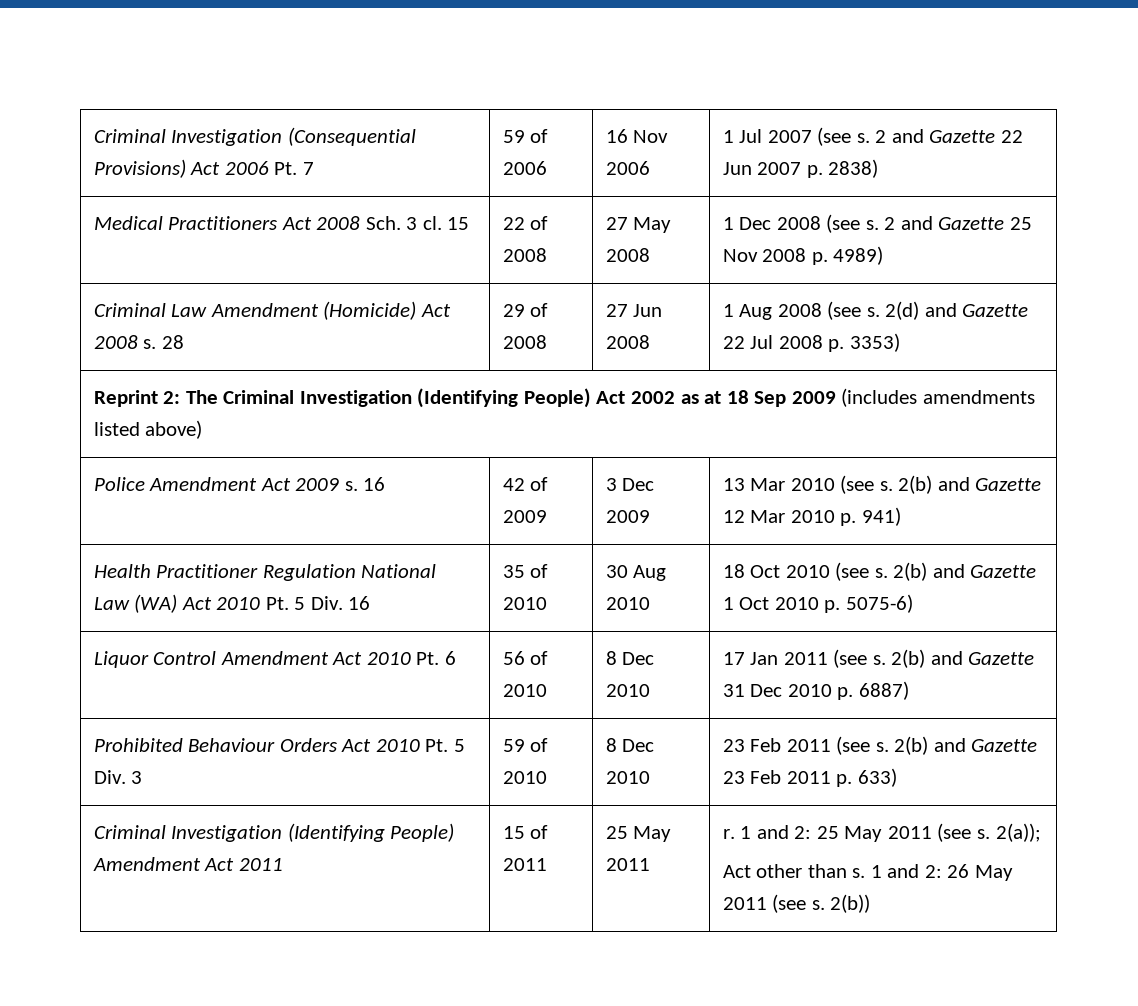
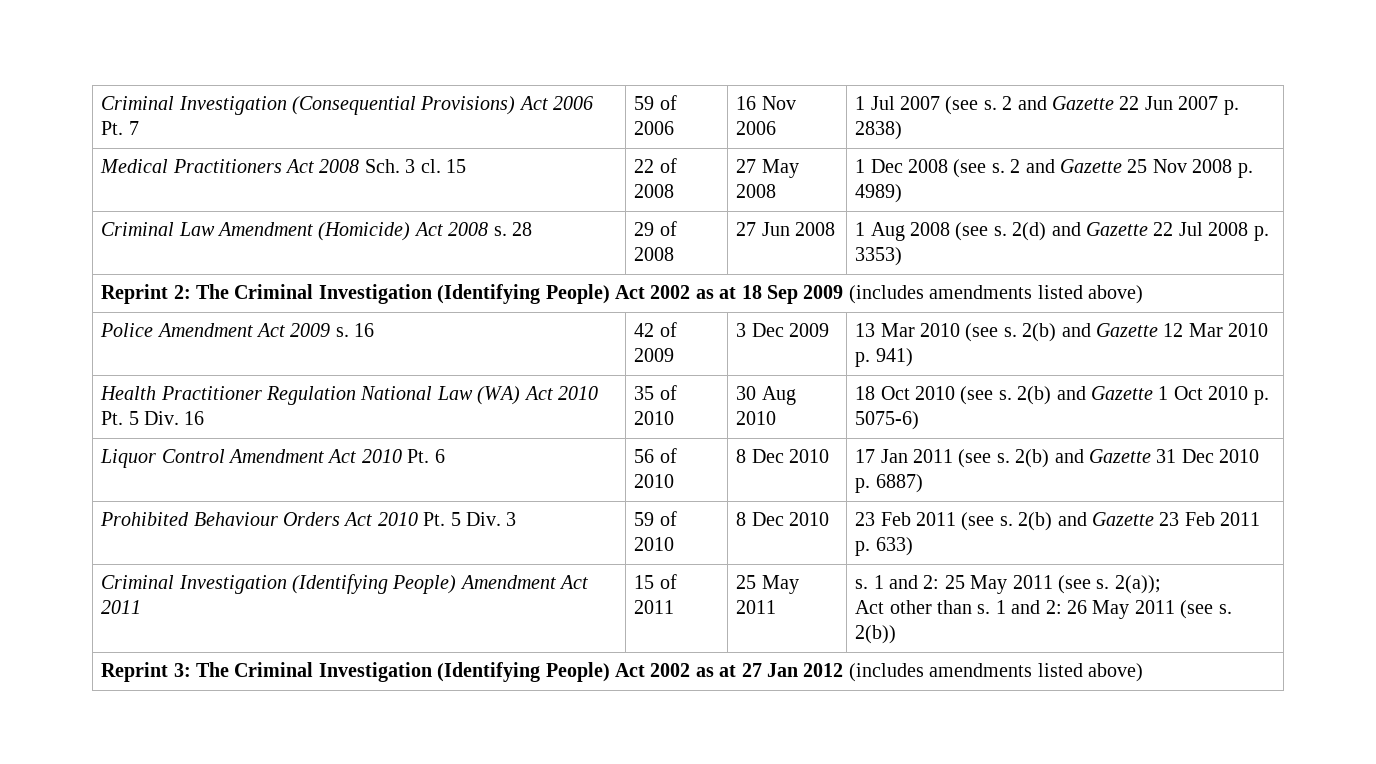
- Criminal Investigation (Identifying People) Amendment Act 2011 | 15 of 2011 | 25 May 2011 | r. 1 and 2: 25 May 2011 (see s. 2(a));
+ Criminal Investigation (Identifying People) Amendment Act 2011 | 15 of 2011 | 25 May 2011 | s. 1 and 2: 25 May 2011 (see s. 2(a));
+ Reprint 3: The Criminal Investigation (Identifying People) Act 2002 as at 27 Jan 2012 (includes amendments listed above)

